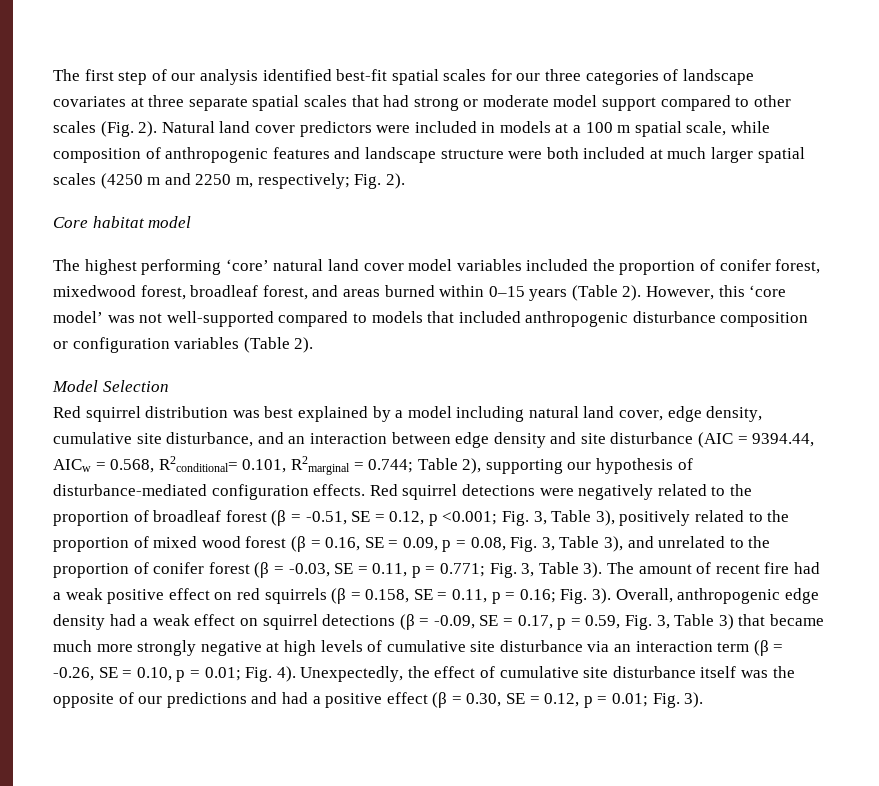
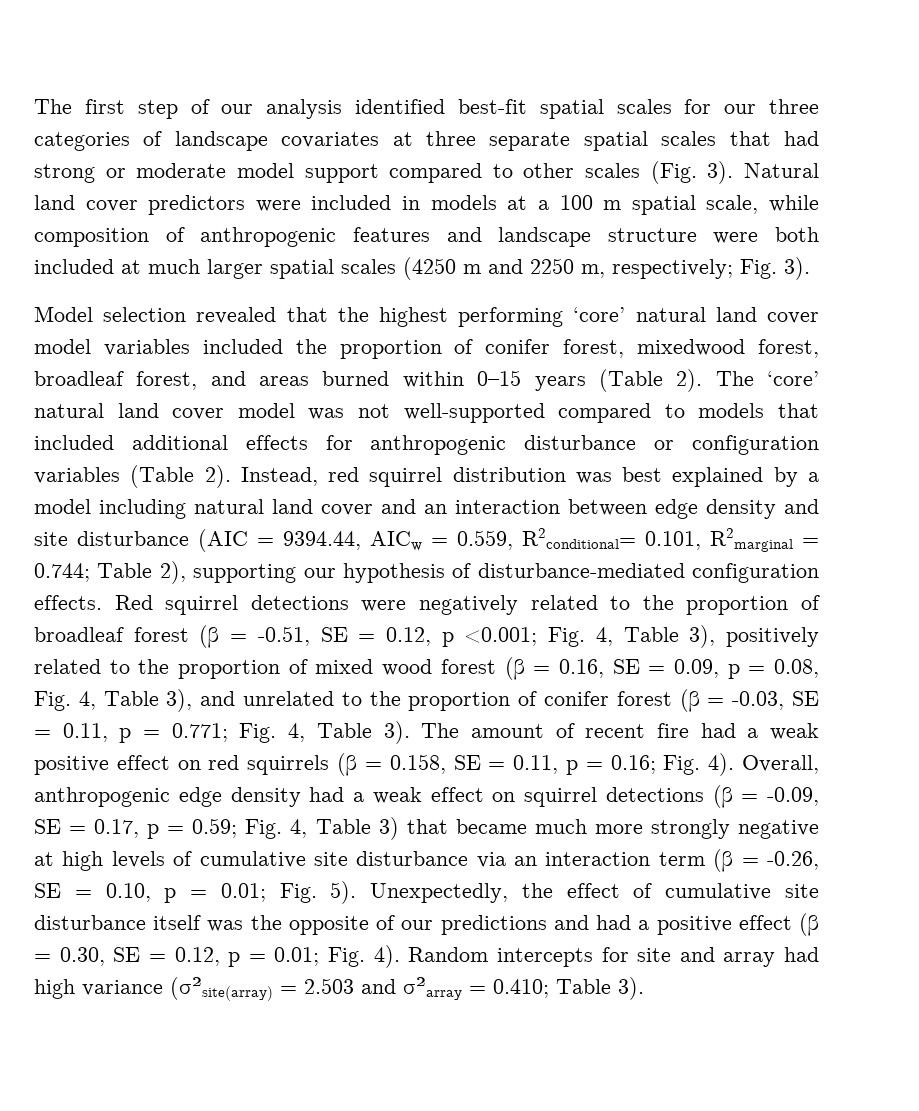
- The first step of our analysis identified best-fit spatial scales for our three categories of landscape covariates at three separate spatial scales that had strong or moderate model support compared to other scales (Fig. 2).
+ The first step of our analysis identified best-fit spatial scales for our three categories of landscape covariates at three separate spatial scales that had strong or moderate model support compared to other scales (Fig. 3).
- Fig. 2).
- Core habitat model
- The highest performing ‘core’ natural land cover model variables included the proportion of conifer forest, mixedwood forest, broadleaf forest, and areas burned within 0–15 years (Table 2).
+ Fig. 3).
+ Model selection revealed that the highest performing ‘core’ natural land cover model variables included the proportion of conifer forest, mixedwood forest, broadleaf forest, and areas burned within 0–15 years (Table 2).
- However, this ‘core model’ was not well-supported compared to models that included anthropogenic disturbance composition or configuration variables (Table 2).
- Model Selection
- Red squirrel distribution was best explained by a model including natural land cover, edge density, cumulative site disturbance, and an interaction between edge density and site disturbance (AIC = 9394.44, AICw = 0.568, R2conditional= 0.101, R2marginal = 0.744; Table 2), supporting our hypothesis of disturbance-mediated configuration effects.
+ The ‘core’ natural land cover model was not well-supported compared to models that included additional effects for anthropogenic disturbance or configuration variables (Table 2). Instead, red squirrel distribution was best explained by a model including natural land cover and an interaction between edge density and site disturbance (AIC = 9394.44, AICw = 0.559, R2conditional= 0.101, R2marginal = 0.744; Table 2), supporting our hypothesis of disturbance-mediated configuration effects.
- Fig. 3, Table 3), positively related to the proportion of mixed wood forest (β = 0.16, SE = 0.09, p = 0.08, Fig. 3, Table 3), and unrelated to the proportion of conifer forest (β = -0.03, SE = 0.11, p = 0.771;
+ Fig. 4, Table 3), positively related to the proportion of mixed wood forest (β = 0.16, SE = 0.09, p = 0.08, Fig. 4, Table 3), and unrelated to the proportion of conifer forest (β = -0.03, SE = 0.11, p = 0.771;
- Fig. 3, Table 3).
+ Fig. 4, Table 3).
- The amount of recent fire had a weak positive effect on red squirrels (β = 0.158, SE = 0.11, p = 0.16; Fig. 3).
+ The amount of recent fire had a weak positive effect on red squirrels (β = 0.158, SE = 0.11, p = 0.16; Fig. 4).
- Overall, anthropogenic edge density had a weak effect on squirrel detections (β = -0.09, SE = 0.17, p = 0.59, Fig. 3, Table 3) that became much more strongly negative at high levels of cumulative site disturbance via an interaction term (β = -0.26, SE = 0.10, p = 0.01; Fig. 4).
+ Overall, anthropogenic edge density had a weak effect on squirrel detections (β = -0.09, SE = 0.17, p = 0.59; Fig. 4, Table 3) that became much more strongly negative at high levels of cumulative site disturbance via an interaction term (β = -0.26, SE = 0.10, p = 0.01; Fig. 5).
- Unexpectedly, the effect of cumulative site disturbance itself was the opposite of our predictions and had a positive effect (β = 0.30, SE = 0.12, p = 0.01; Fig. 3).
+ Unexpectedly, the effect of cumulative site disturbance itself was the opposite of our predictions and had a positive effect (β = 0.30, SE = 0.12, p = 0.01; Fig. 4). Random intercepts for site and array had high variance (σ²site(array) = 2.503 and σ²array = 0.410; Table 3).

